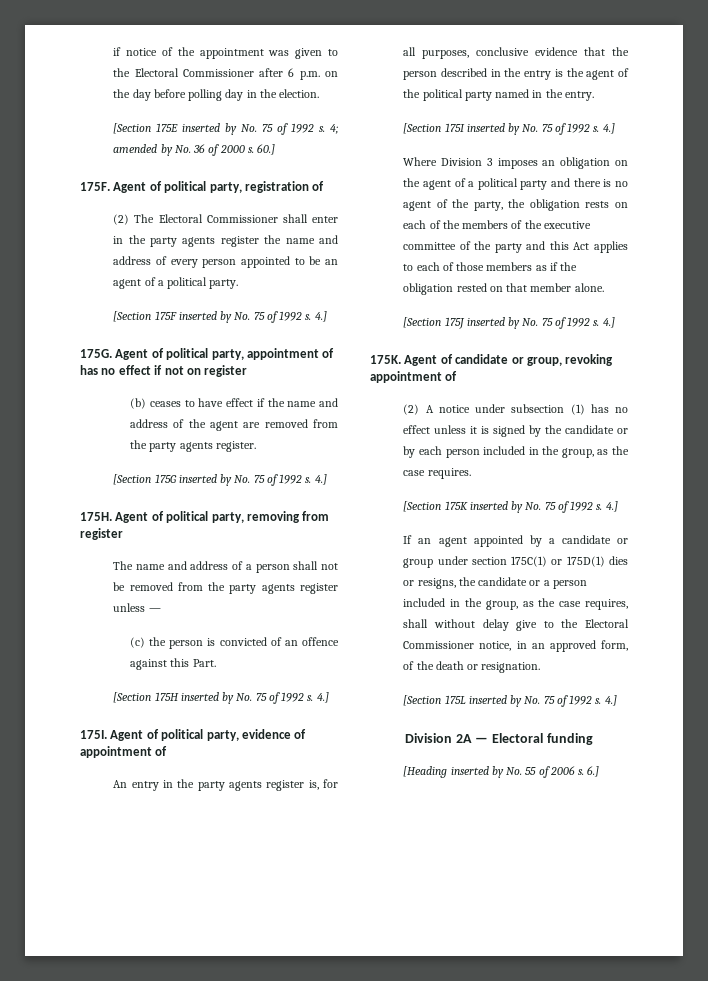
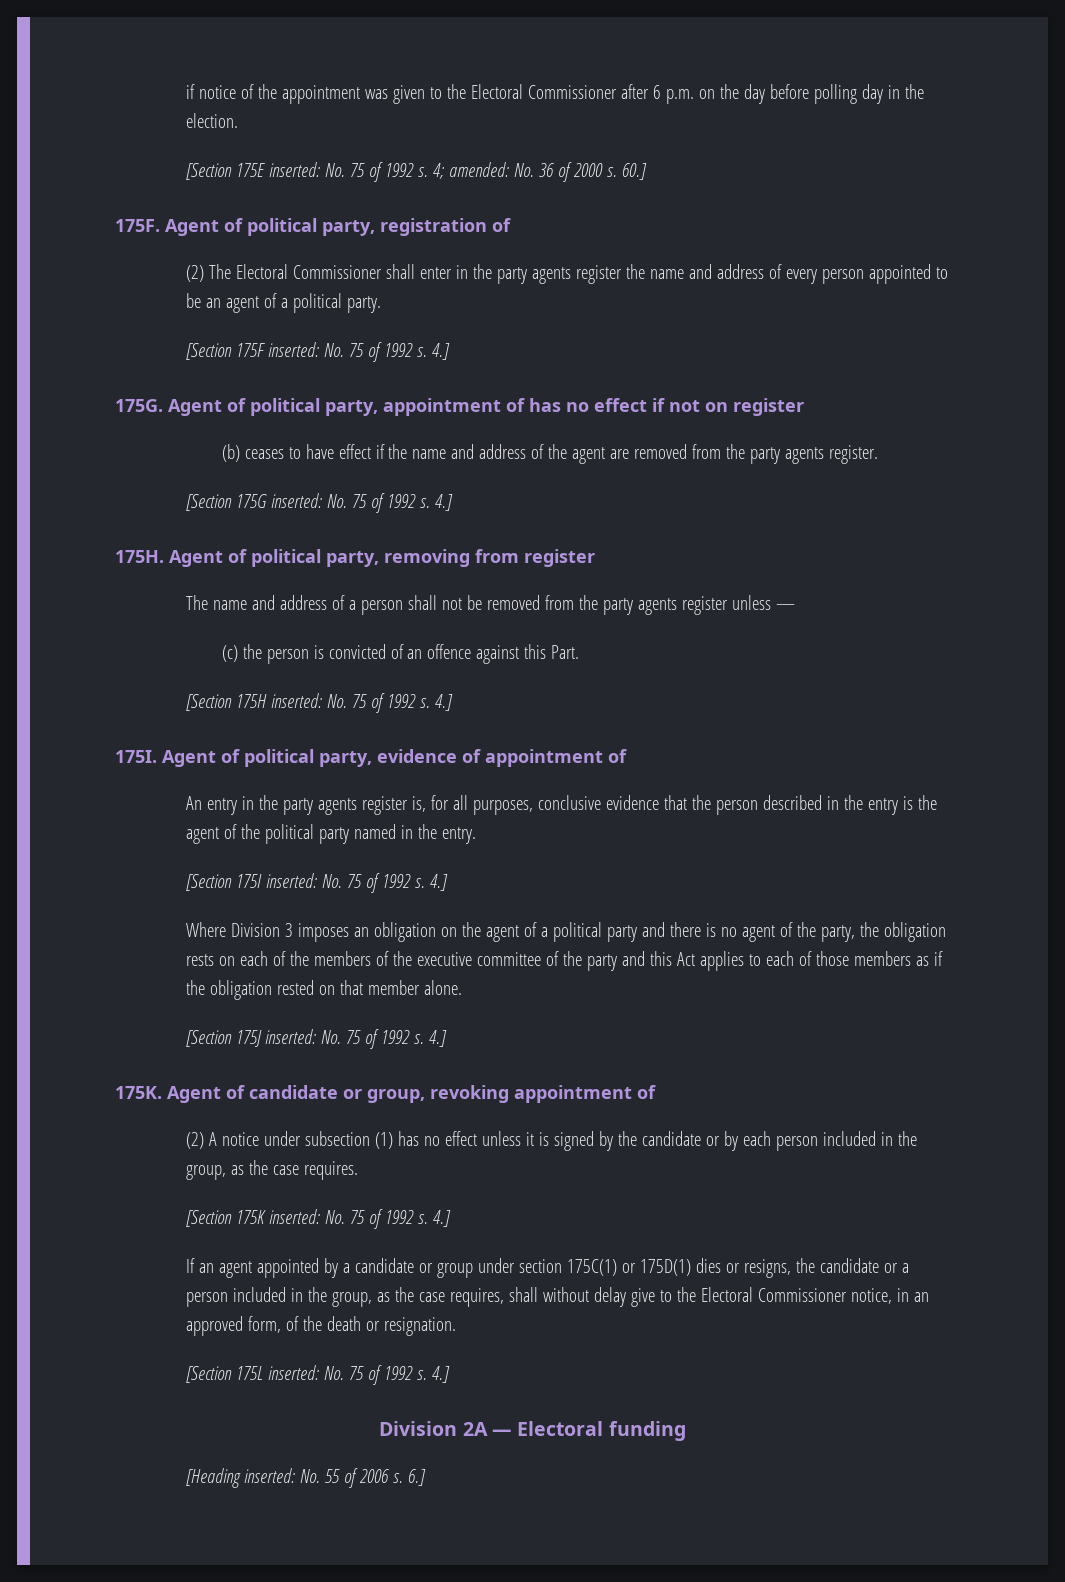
- [Section 175E inserted by No. 75 of 1992 s.
+ [Section 175E inserted: No. 75 of 1992 s.
- 4; amended by No. 36 of 2000 s.
+ 4; amended: No. 36 of 2000 s.
- [Section 175F inserted by No. 75 of 1992 s.
+ [Section 175F inserted: No. 75 of 1992 s.
- [Section 175G inserted by No. 75 of 1992 s.
+ [Section 175G inserted: No. 75 of 1992 s.
- [Section 175H inserted by No. 75 of 1992 s.
+ [Section 175H inserted: No. 75 of 1992 s.
- [Section 175I inserted by No. 75 of 1992 s.
+ [Section 175I inserted: No. 75 of 1992 s.
- [Section 175J inserted by No. 75 of 1992 s.
+ [Section 175J inserted: No. 75 of 1992 s.
- [Section 175K inserted by No. 75 of 1992 s.
+ [Section 175K inserted: No. 75 of 1992 s.
- [Section 175L inserted by No. 75 of 1992 s.
+ [Section 175L inserted: No. 75 of 1992 s.
- [Heading inserted by No. 55 of 2006 s.
+ [Heading inserted: No. 55 of 2006 s.

